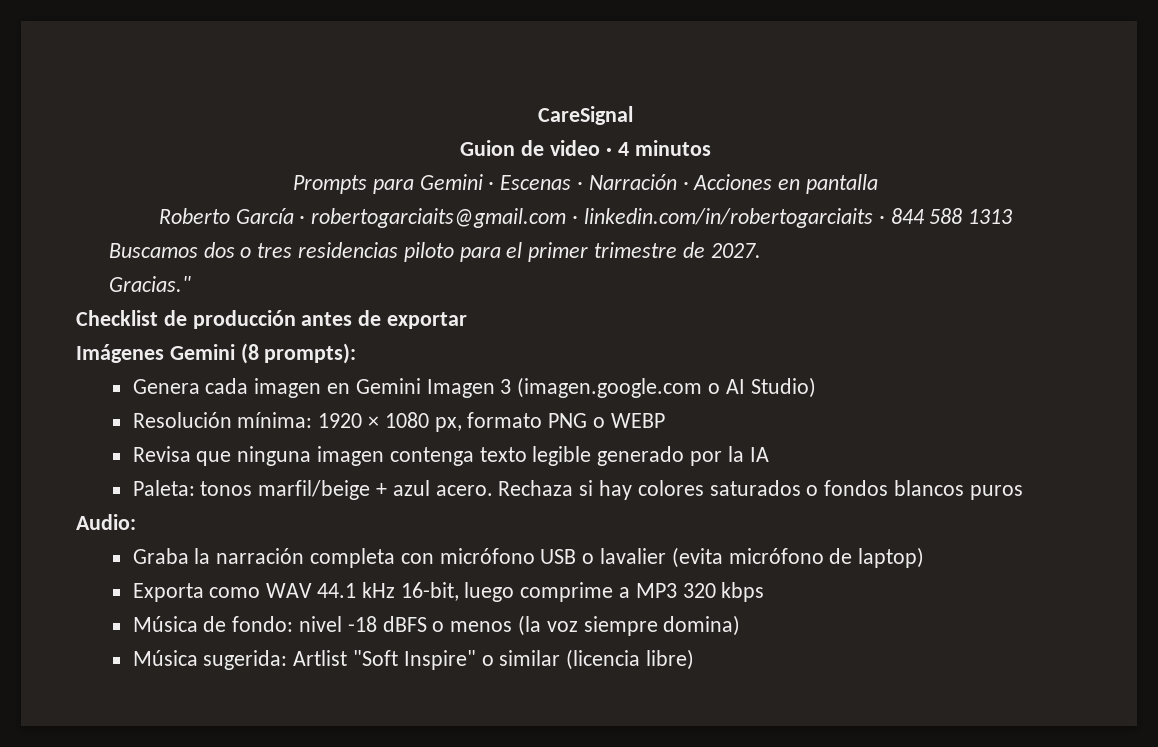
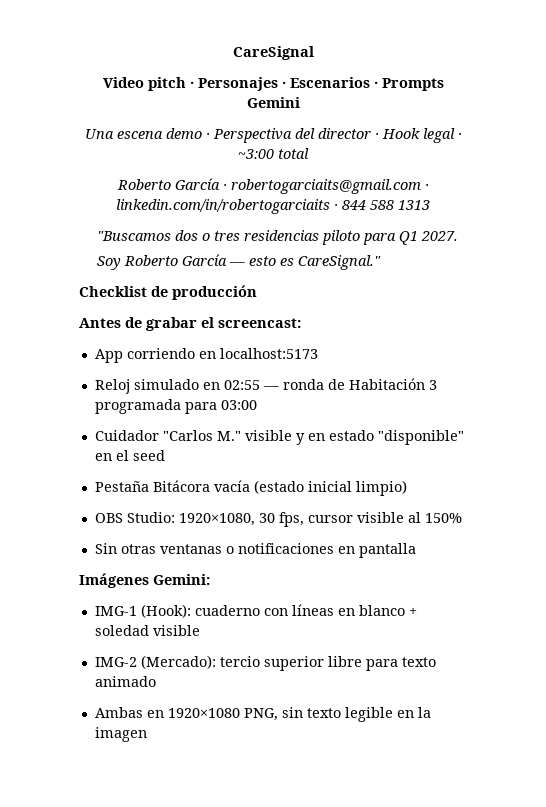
- Guion de video · 4 minutos
- Prompts para Gemini · Escenas · Narración · Acciones en pantalla
+ Video pitch · Personajes · Escenarios · Prompts Gemini
+ Una escena demo · Perspectiva del director · Hook legal · ~3:00 total
- Buscamos dos o tres residencias piloto para el primer trimestre de 2027.
- Gracias."
- Checklist de producción antes de exportar
- Imágenes Gemini (8 prompts):
- Genera cada imagen en Gemini Imagen 3 (imagen.google.com o AI Studio)
- Resolución mínima: 1920 × 1080 px, formato PNG o WEBP
- Revisa que ninguna imagen contenga texto legible generado por la IA
- Paleta: tonos marfil/beige + azul acero. Rechaza si hay colores saturados o fondos blancos puros
- Audio:
- Graba la narración completa con micrófono USB o lavalier (evita micrófono de laptop)
- Exporta como WAV 44.1 kHz 16-bit, luego comprime a MP3 320 kbps
- Música de fondo: nivel -18 dBFS o menos (la voz siempre domina)
- Música sugerida: Artlist "Soft Inspire" o similar (licencia libre)
+ "Buscamos dos o tres residencias piloto para Q1 2027.
+ Soy Roberto García — esto es CareSignal."
+ Checklist de producción
+ Antes de grabar el screencast:
+ App corriendo en localhost:5173
+ Reloj simulado en 02:55 — ronda de Habitación 3 programada para 03:00
+ Cuidador "Carlos M." visible y en estado "disponible" en el seed
+ Pestaña Bitácora vacía (estado inicial limpio)
+ OBS Studio: 1920×1080, 30 fps, cursor visible al 150%
+ Sin otras ventanas o notificaciones en pantalla
+ Imágenes Gemini:
+ IMG-1 (Hook): cuaderno con líneas en blanco + soledad visible
+ IMG-2 (Mercado): tercio superior libre para texto animado
+ Ambas en 1920×1080 PNG, sin texto legible en la imagen

